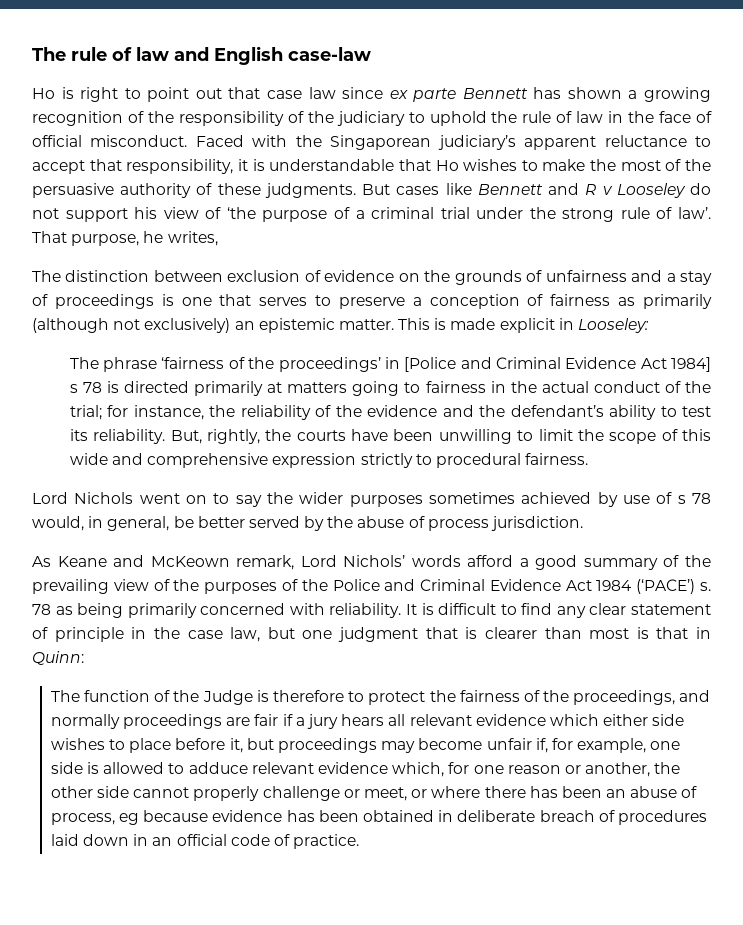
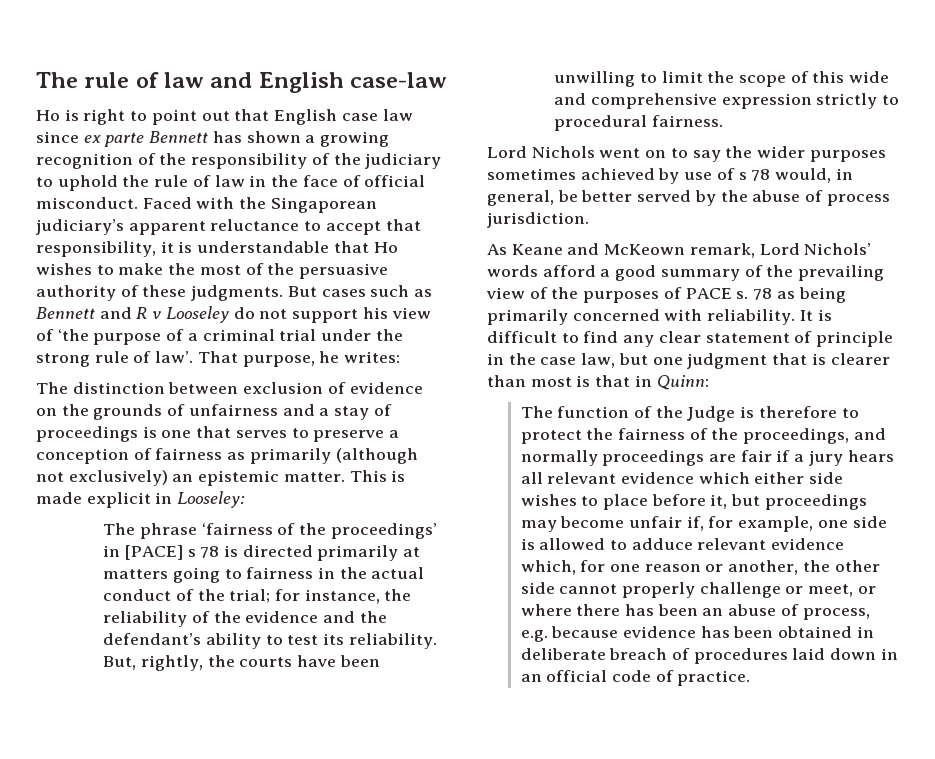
- Ho is right to point out that case law since ex parte Bennett has shown a growing recognition of the responsibility of the judiciary to uphold the rule of law in the face of official misconduct.
+ Ho is right to point out that English case law since ex parte Bennett has shown a growing recognition of the responsibility of the judiciary to uphold the rule of law in the face of official misconduct.
- But cases like Bennett and R v Looseley do not support his view of ‘the purpose of a criminal trial under the strong rule of law’.
+ But cases such as Bennett and R v Looseley do not support his view of ‘the purpose of a criminal trial under the strong rule of law’.
- That purpose, he writes,
+ That purpose, he writes:
- The phrase ‘fairness of the proceedings’ in [Police and Criminal Evidence Act 1984] s 78 is directed primarily at matters going to fairness in the actual conduct of the trial; for instance, the reliability of the evidence and the defendant’s ability to test its reliability.
+ The phrase ‘fairness of the proceedings’ in [PACE] s 78 is directed primarily at matters going to fairness in the actual conduct of the trial; for instance, the reliability of the evidence and the defendant’s ability to test its reliability.
- As Keane and McKeown remark, Lord Nichols’ words afford a good summary of the prevailing view of the purposes of the Police and Criminal Evidence Act 1984 (‘PACE’) s.
+ As Keane and McKeown remark, Lord Nichols’ words afford a good summary of the prevailing view of the purposes of PACE s.
- The function of the Judge is therefore to protect the fairness of the proceedings, and normally proceedings are fair if a jury hears all relevant evidence which either side wishes to place before it, but proceedings may become unfair if, for example, one side is allowed to adduce relevant evidence which, for one reason or another, the other side cannot properly challenge or meet, or where there has been an abuse of process, eg because evidence has been obtained in deliberate breach of procedures laid down in an official code of practice.
+ The function of the Judge is therefore to protect the fairness of the proceedings, and normally proceedings are fair if a jury hears all relevant evidence which either side wishes to place before it, but proceedings may become unfair if, for example, one side is allowed to adduce relevant evidence which, for one reason or another, the other side cannot properly challenge or meet, or where there has been an abuse of process, e.g. because evidence has been obtained in deliberate breach of procedures laid down in an official code of practice.

